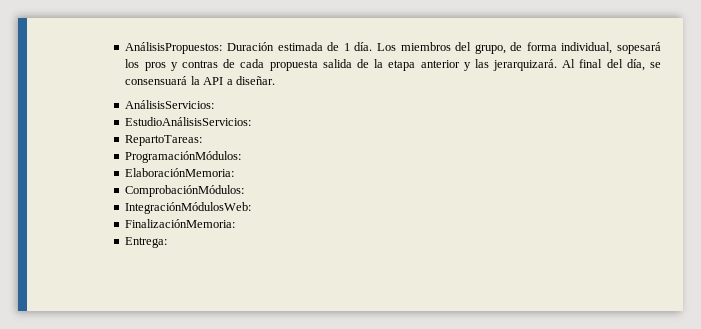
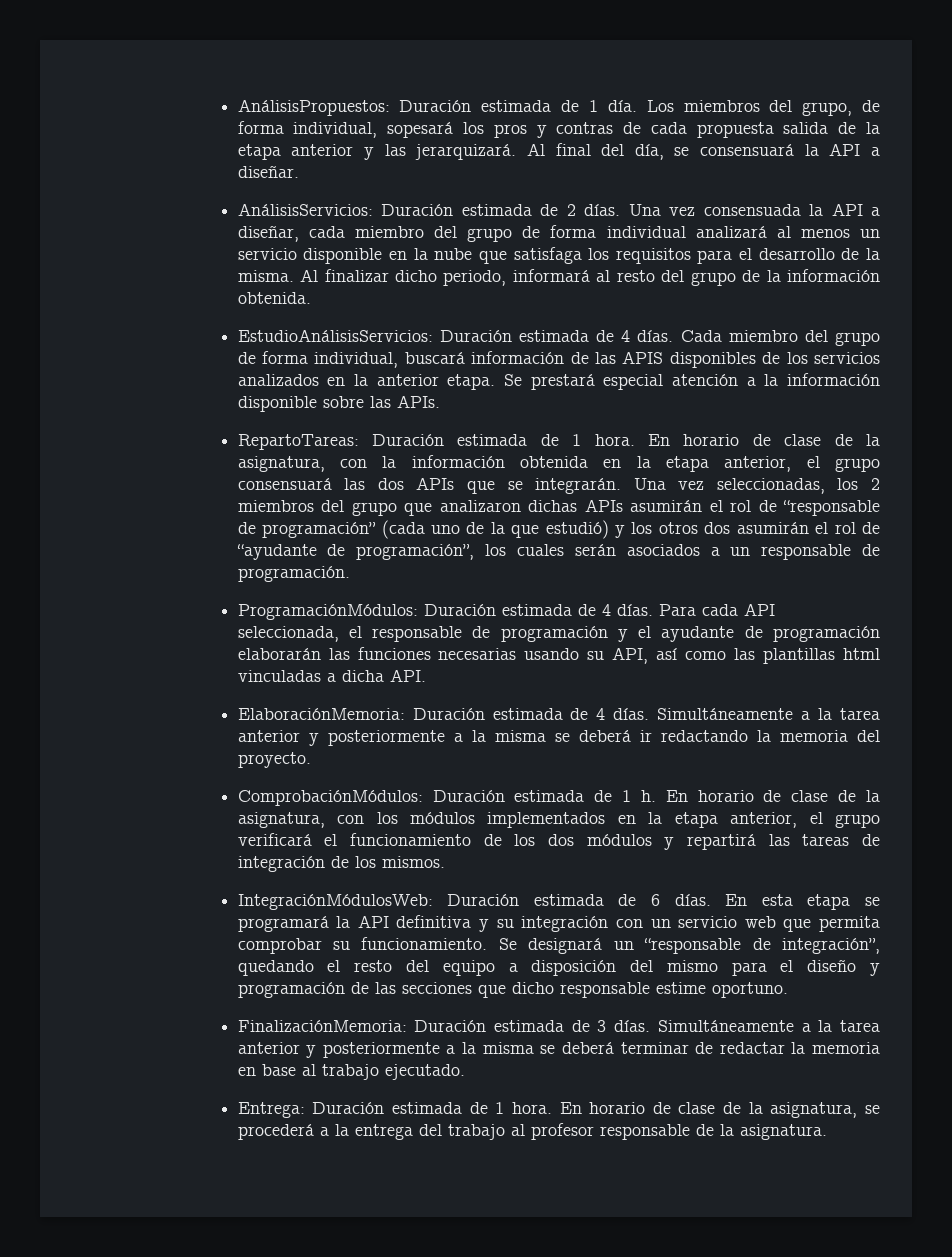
- AnálisisServicios:
- EstudioAnálisisServicios:
- RepartoTareas:
- ProgramaciónMódulos:
- ElaboraciónMemoria:
- ComprobaciónMódulos:
- IntegraciónMódulosWeb:
- FinalizaciónMemoria:
- Entrega:
+ AnálisisServicios: Duración estimada de 2 días. Una vez consensuada la API a diseñar, cada miembro del grupo de forma individual analizará al menos un servicio disponible en la nube que satisfaga los requisitos para el desarrollo de la misma. Al finalizar dicho periodo, informará al resto del grupo de la información obtenida.
+ EstudioAnálisisServicios: Duración estimada de 4 días. Cada miembro del grupo de forma individual, buscará información de las APIS disponibles de los servicios analizados en la anterior etapa. Se prestará especial atención a la información disponible sobre las APIs.
+ RepartoTareas: Duración estimada de 1 hora. En horario de clase de la asignatura, con la información obtenida en la etapa anterior, el grupo consensuará las dos APIs que se integrarán. Una vez seleccionadas, los 2 miembros del grupo que analizaron dichas APIs asumirán el rol de “responsable de programación” (cada uno de la que estudió) y los otros dos asumirán el rol de “ayudante de programación”, los cuales serán asociados a un responsable de programación.
+ ProgramaciónMódulos: Duración estimada de 4 días. Para cada API seleccionada, el responsable de programación y el ayudante de programación elaborarán las funciones necesarias usando su API, así como las plantillas html vinculadas a dicha API.
+ ElaboraciónMemoria: Duración estimada de 4 días. Simultáneamente a la tarea anterior y posteriormente a la misma se deberá ir redactando la memoria del proyecto.
+ ComprobaciónMódulos: Duración estimada de 1 h. En horario de clase de la asignatura, con los módulos implementados en la etapa anterior, el grupo verificará el funcionamiento de los dos módulos y repartirá las tareas de integración de los mismos.
+ IntegraciónMódulosWeb: Duración estimada de 6 días. En esta etapa se programará la API definitiva y su integración con un servicio web que permita comprobar su funcionamiento. Se designará un “responsable de integración”, quedando el resto del equipo a disposición del mismo para el diseño y programación de las secciones que dicho responsable estime oportuno.
+ FinalizaciónMemoria: Duración estimada de 3 días. Simultáneamente a la tarea anterior y posteriormente a la misma se deberá terminar de redactar la memoria en base al trabajo ejecutado.
+ Entrega: Duración estimada de 1 hora. En horario de clase de la asignatura, se procederá a la entrega del trabajo al profesor responsable de la asignatura.

